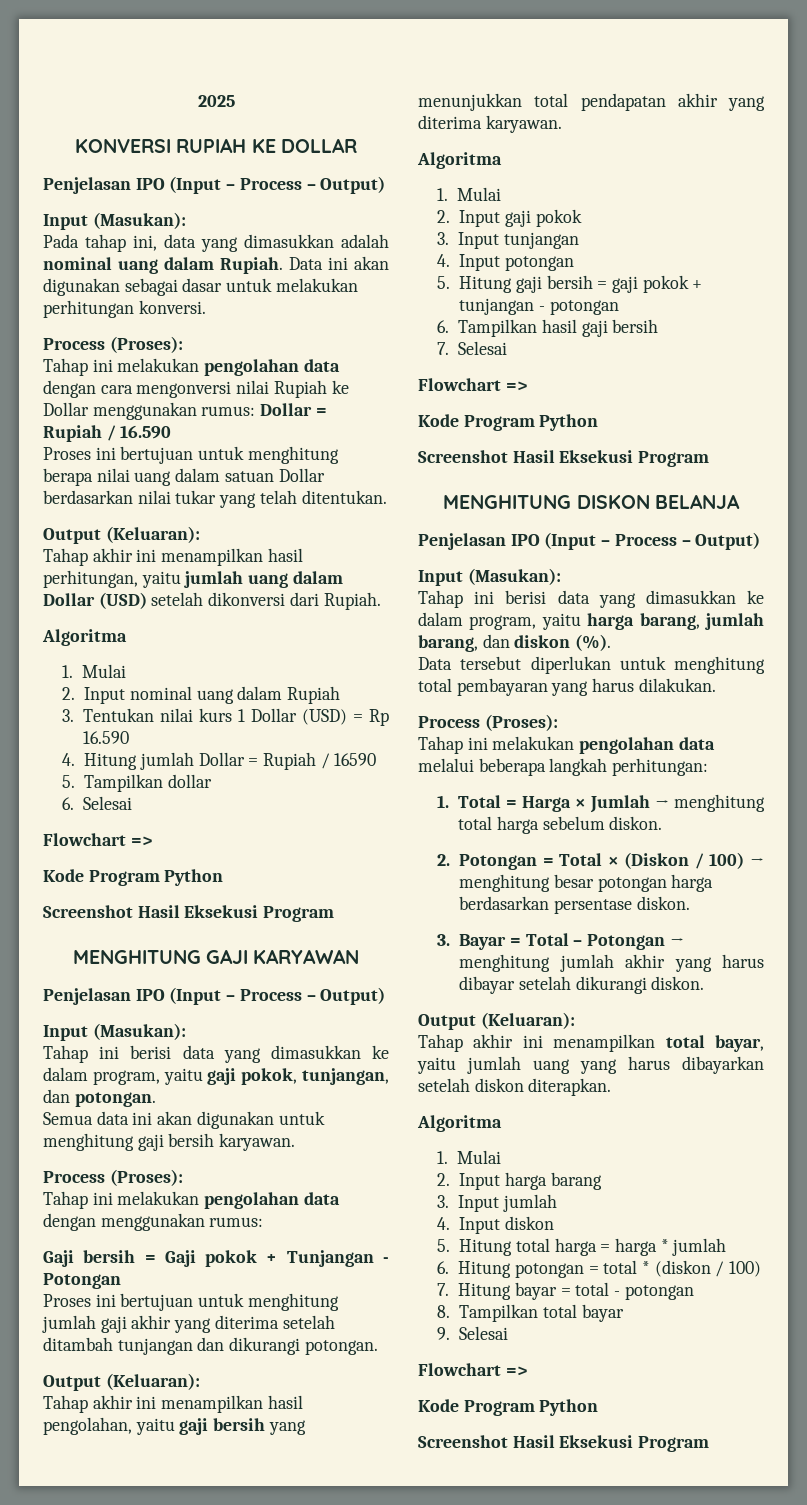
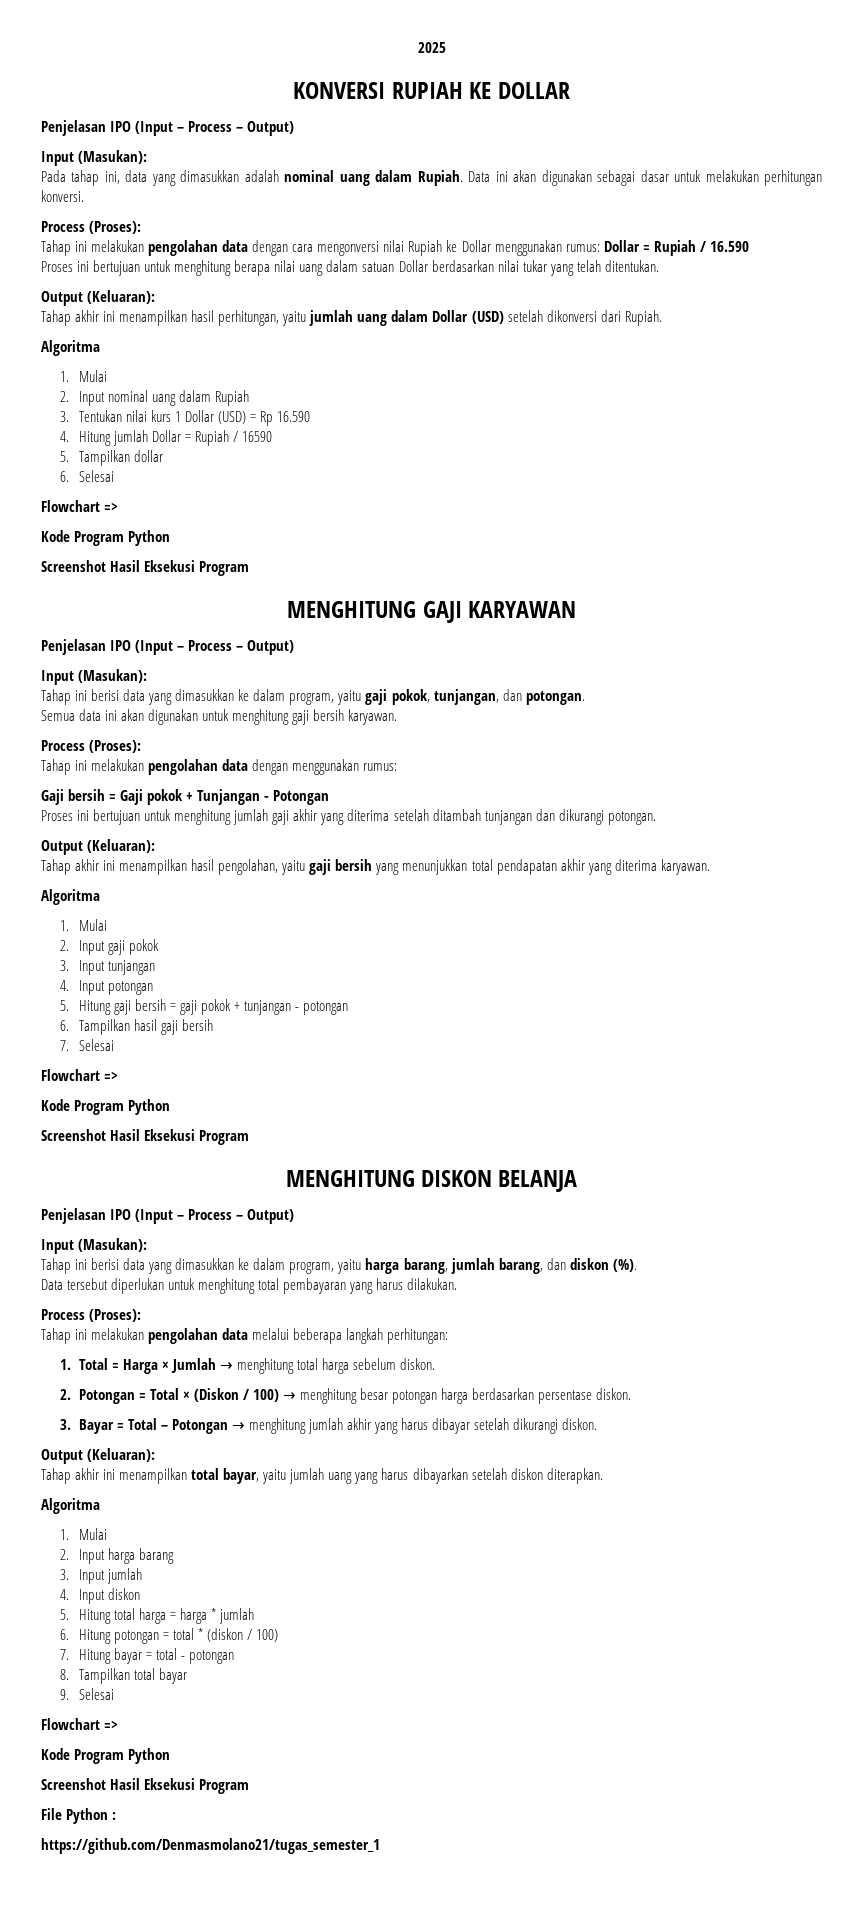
+ File Python :
+ https://github.com/Denmasmolano21/tugas_semester_1

